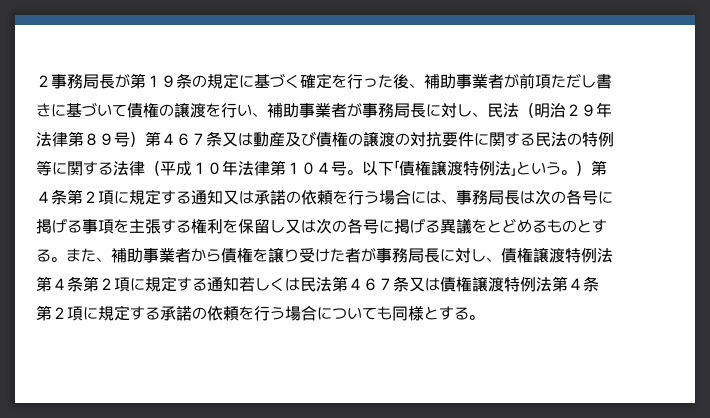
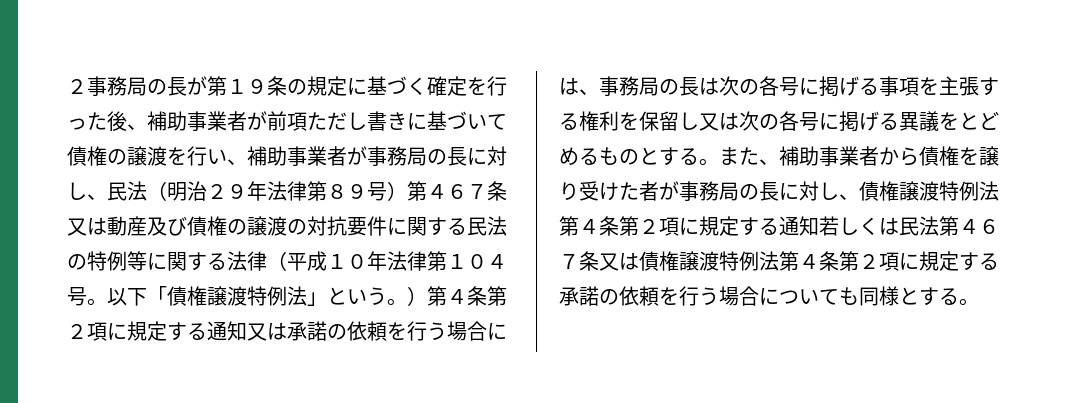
- ２事務局長が第１９条の規定に基づく確定を行った後、補助事業者が前項ただし書きに基づいて債権の譲渡を行い、補助事業者が事務局長に対し、民法（明治２９年法律第８９号）第４６７条又は動産及び債権の譲渡の対抗要件に関する民法の特例等に関する法律（平成１０年法律第１０４号。
+ ２事務局の長が第１９条の規定に基づく確定を行った後、補助事業者が前項ただし書きに基づいて債権の譲渡を行い、補助事業者が事務局の長に対し、民法（明治２９年法律第８９号）第４６７条又は動産及び債権の譲渡の対抗要件に関する民法の特例等に関する法律（平成１０年法律第１０４号。
- 以下「債権譲渡特例法」という。）第４条第２項に規定する通知又は承諾の依頼を行う場合には、事務局長は次の各号に掲げる事項を主張する権利を保留し又は次の各号に掲げる異議をとどめるものとする。
+ 以下「債権譲渡特例法」という。）第４条第２項に規定する通知又は承諾の依頼を行う場合には、事務局の長は次の各号に掲げる事項を主張する権利を保留し又は次の各号に掲げる異議をとどめるものとする。
- また、補助事業者から債権を譲り受けた者が事務局長に対し、債権譲渡特例法第４条第２項に規定する通知若しくは民法第４６７条又は債権譲渡特例法第４条第２項に規定する承諾の依頼を行う場合についても同様とする。
+ また、補助事業者から債権を譲り受けた者が事務局の長に対し、債権譲渡特例法第４条第２項に規定する通知若しくは民法第４６７条又は債権譲渡特例法第４条第２項に規定する承諾の依頼を行う場合についても同様とする。

